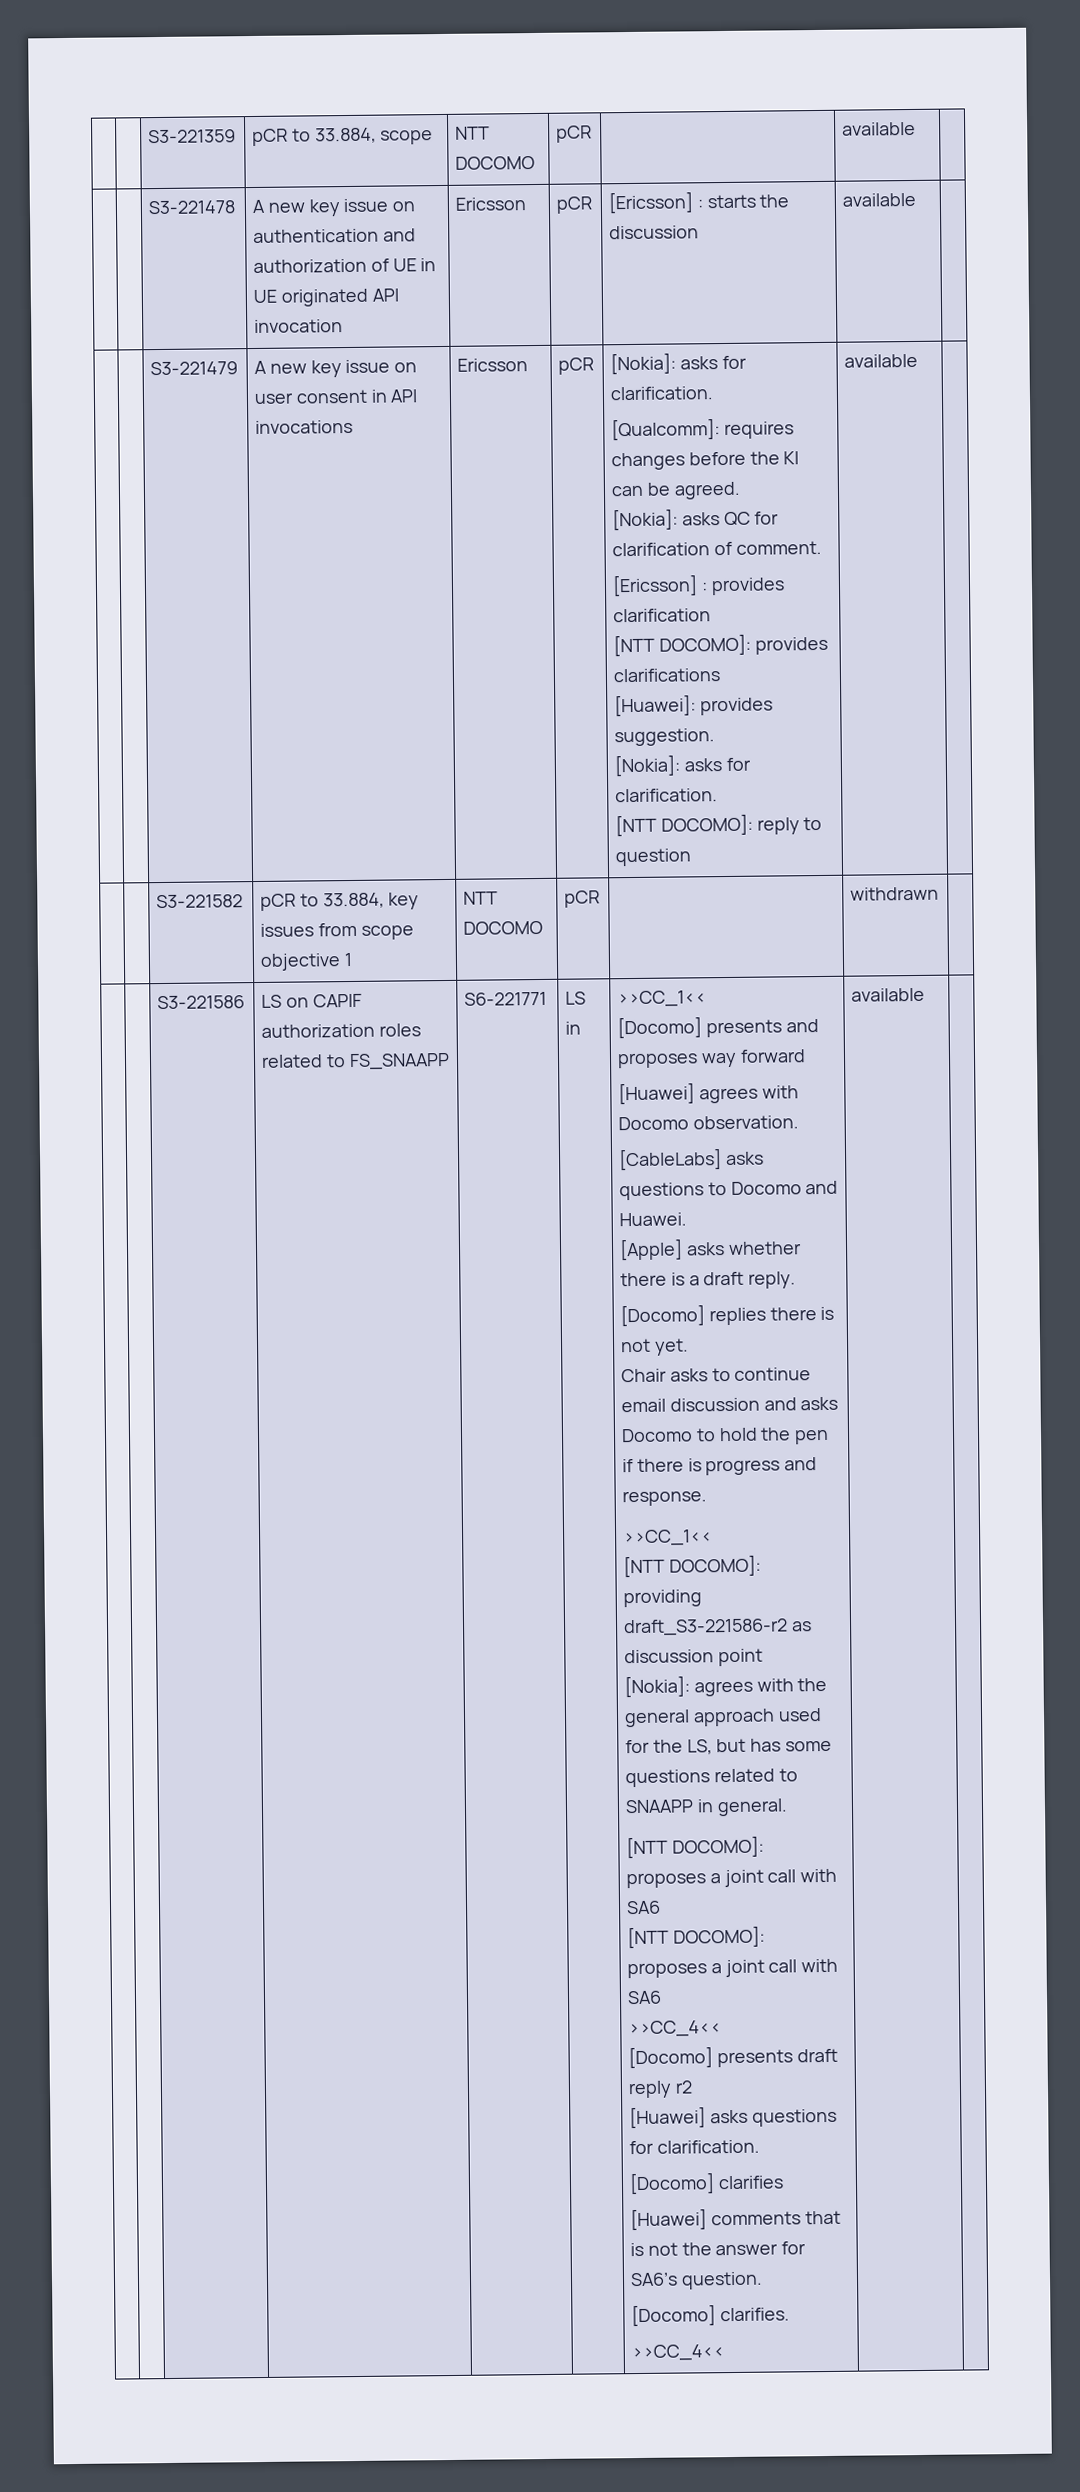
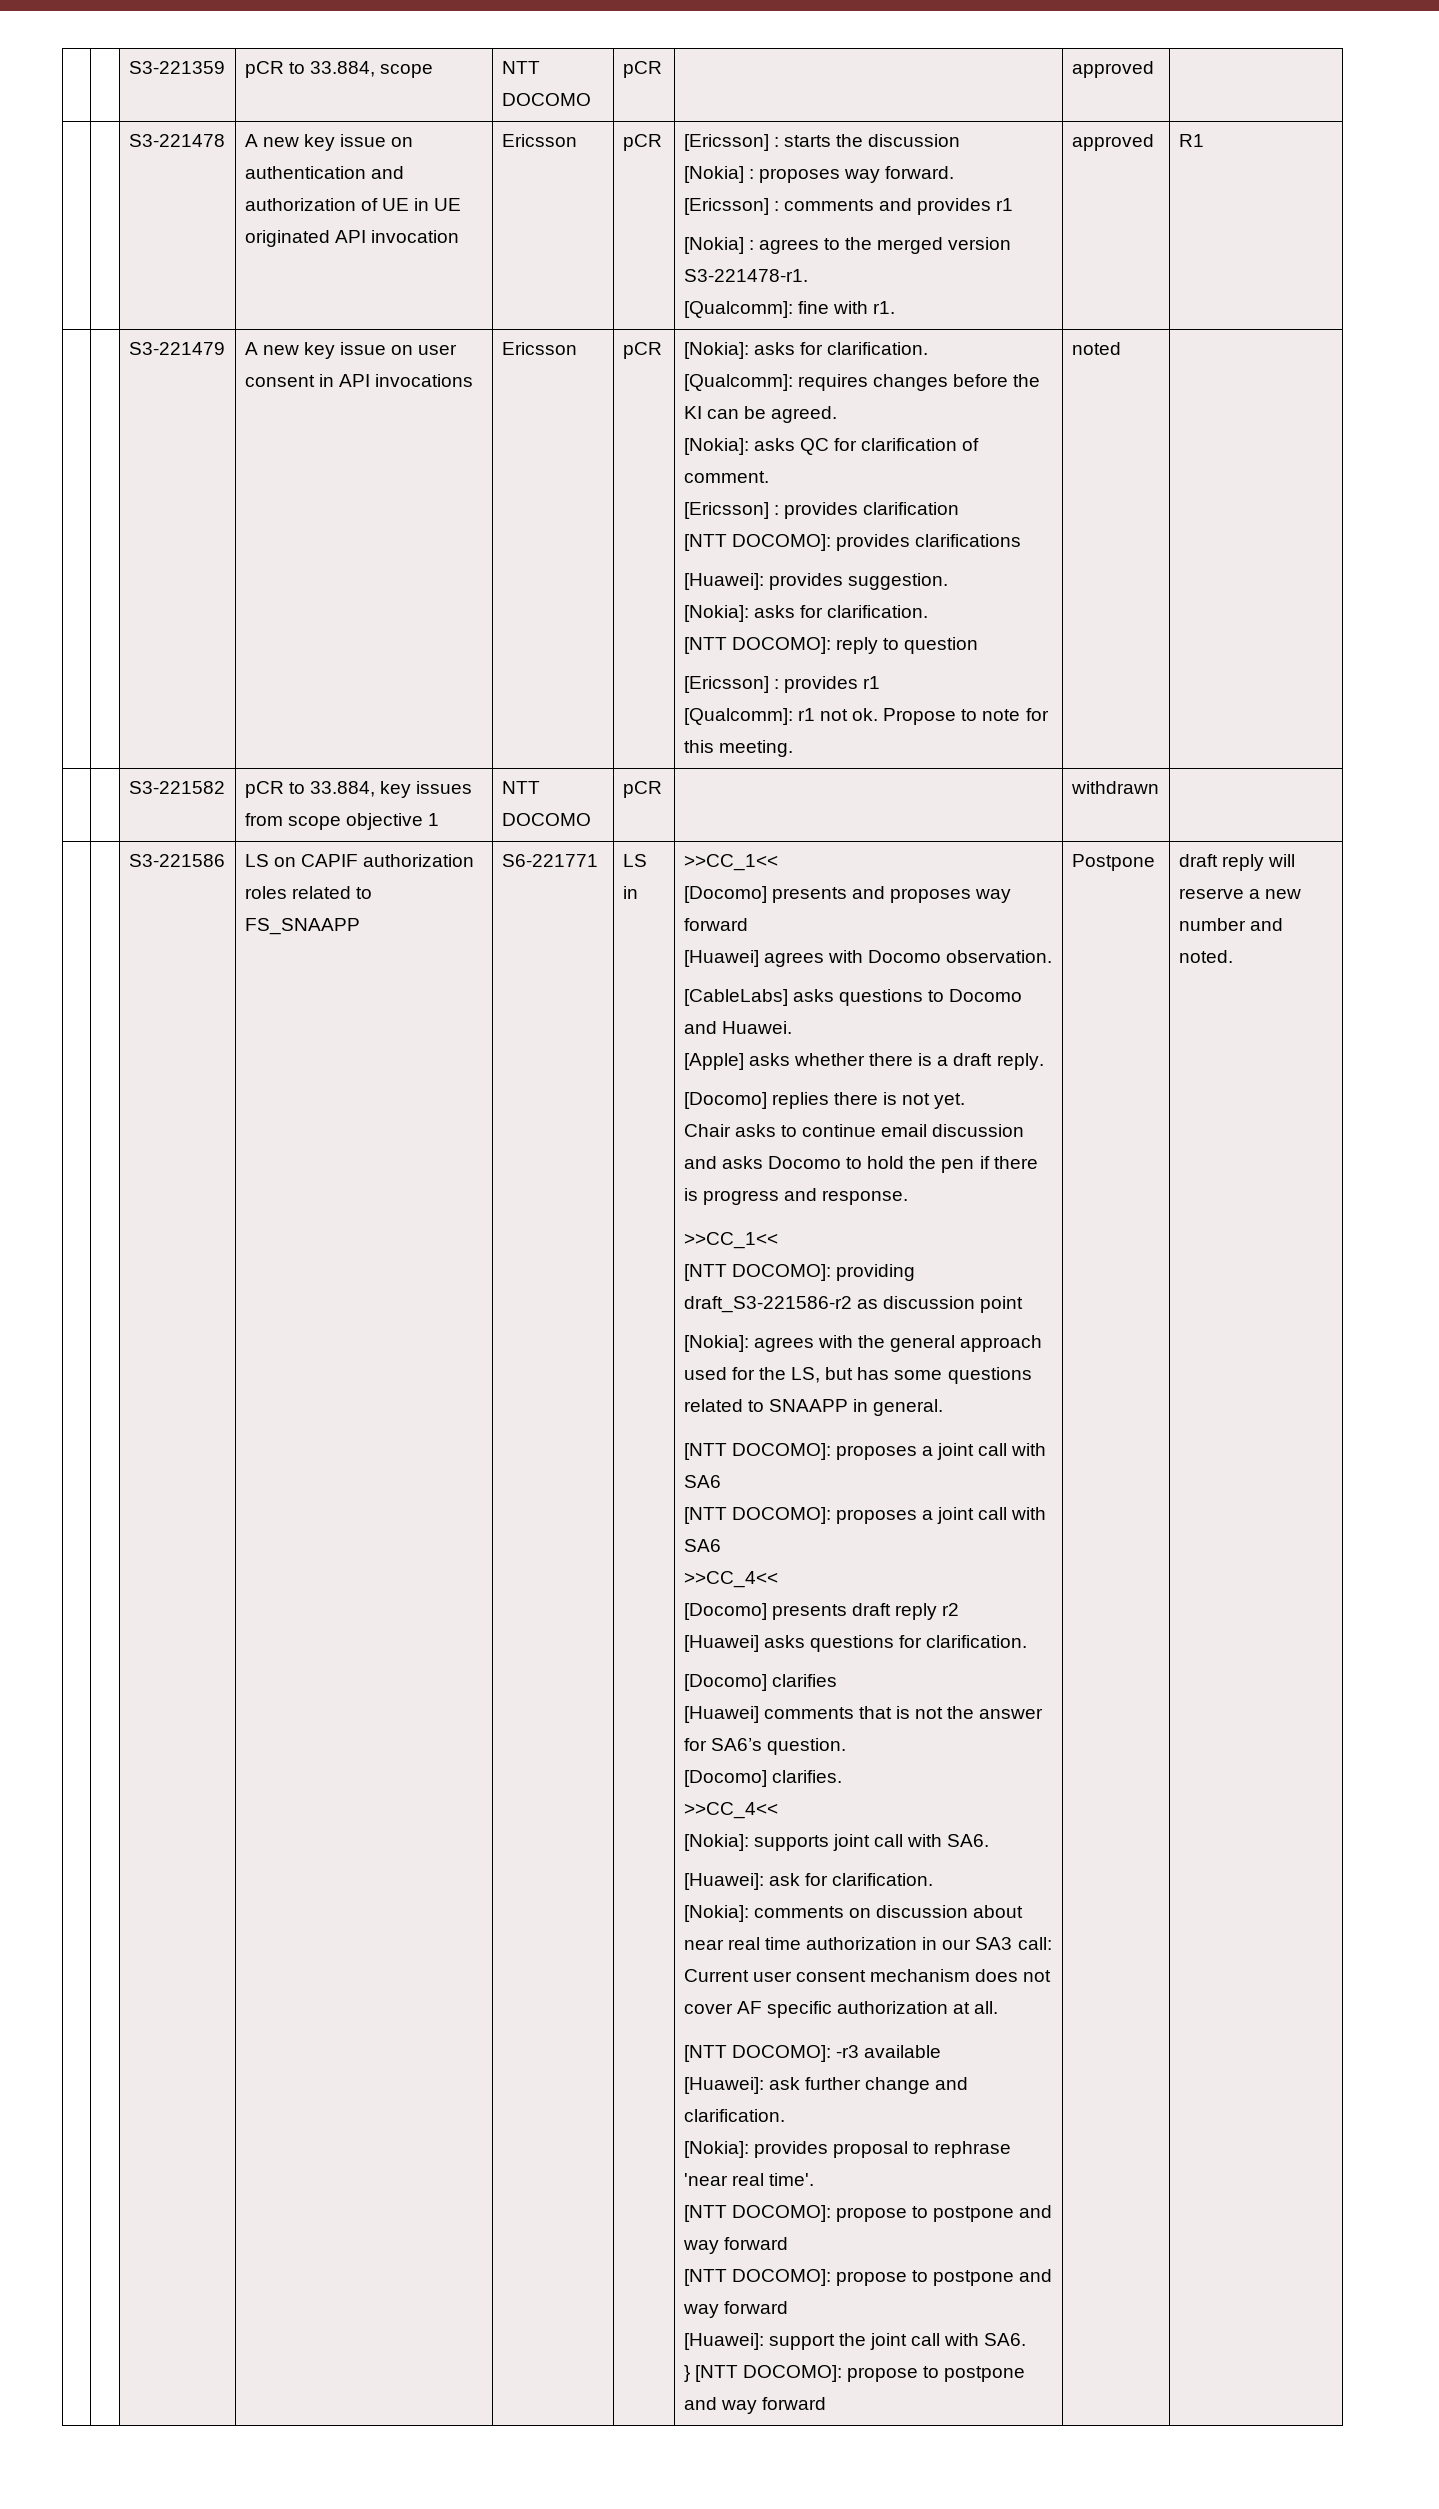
- | | S3-221359 | pCR to 33.884, scope | NTT DOCOMO | pCR | | available |
+ | | S3-221359 | pCR to 33.884, scope | NTT DOCOMO | pCR | | approved |
- [Ericsson] : starts the discussion | available
+ [Ericsson] : starts the discussion
+ [Nokia] : proposes way forward.
+ [Ericsson] : comments and provides r1
+ [Nokia] : agrees to the merged version S3-221478-r1.
+ [Qualcomm]: fine with r1. | approved | R1
- [NTT DOCOMO]: reply to question | available
+ [NTT DOCOMO]: reply to question
+ [Ericsson] : provides r1
+ [Qualcomm]: r1 not ok. Propose to note for this meeting. | noted
  [Docomo] clarifies.
- >>CC_4<< | available
+ >>CC_4<<
+ [Nokia]: supports joint call with SA6.
+ [Huawei]: ask for clarification.
+ [Nokia]: comments on discussion about near real time authorization in our SA3 call: Current user consent mechanism does not cover AF specific authorization at all.
+ [NTT DOCOMO]: -r3 available
+ [Huawei]: ask further change and clarification.
+ [Nokia]: provides proposal to rephrase 'near real time'.
+ [NTT DOCOMO]: propose to postpone and way forward
+ [NTT DOCOMO]: propose to postpone and way forward
+ [Huawei]: support the joint call with SA6.
+ } [NTT DOCOMO]: propose to postpone and way forward | Postpone | draft reply will reserve a new number and noted.

